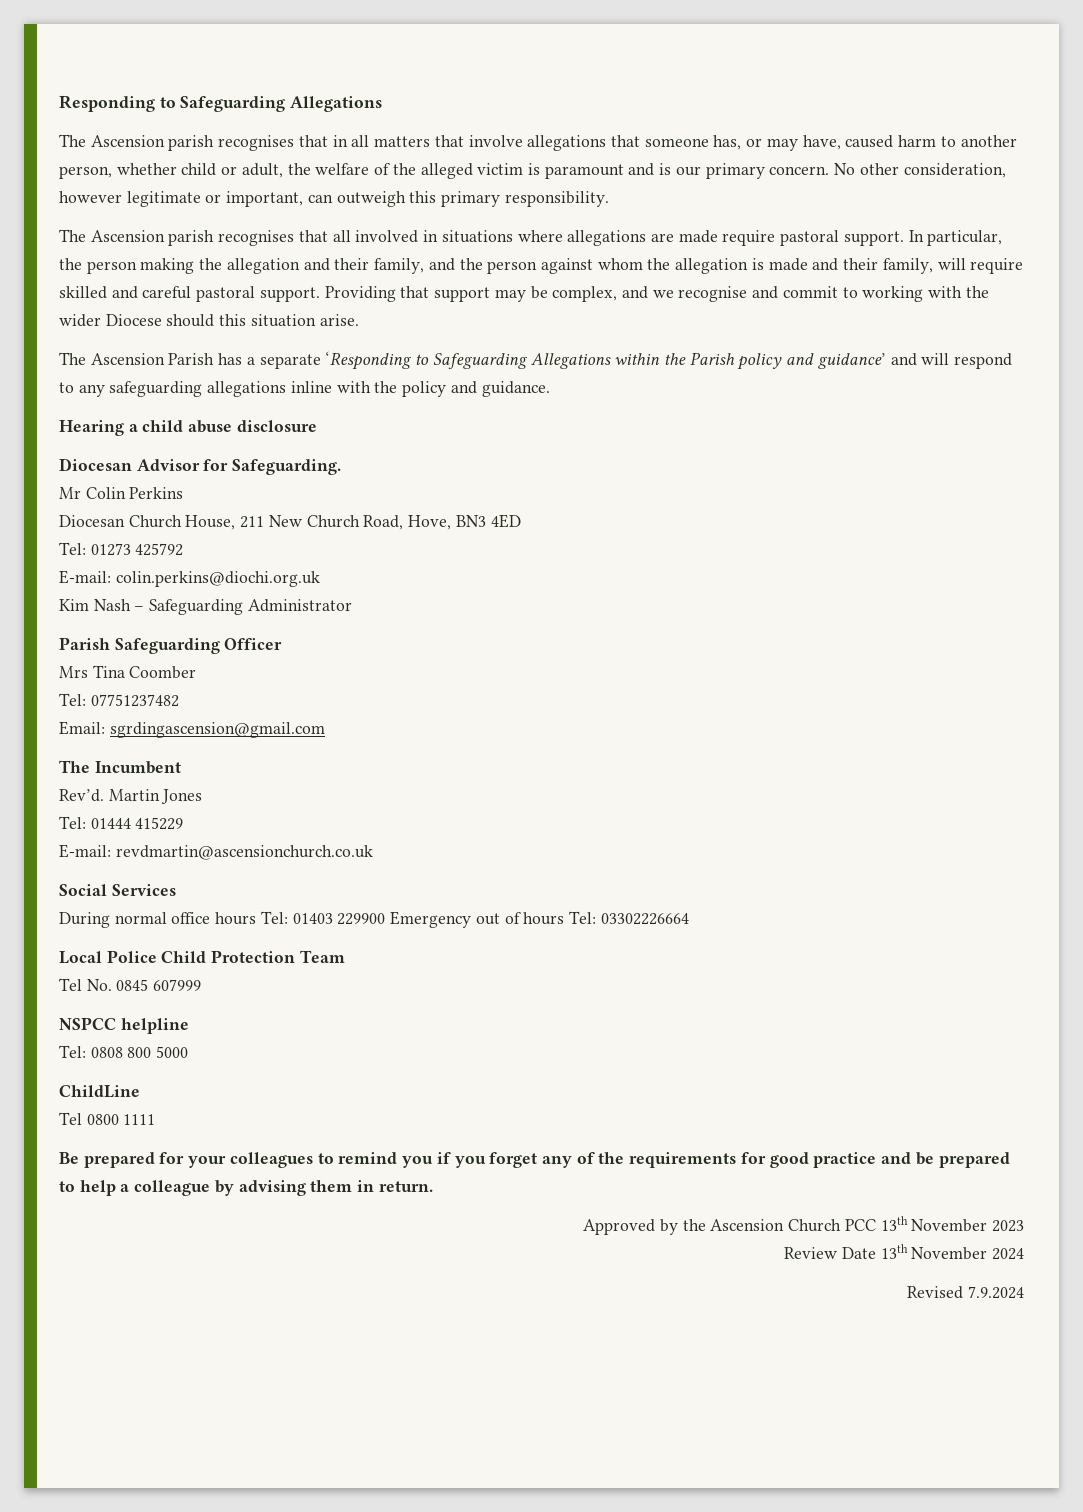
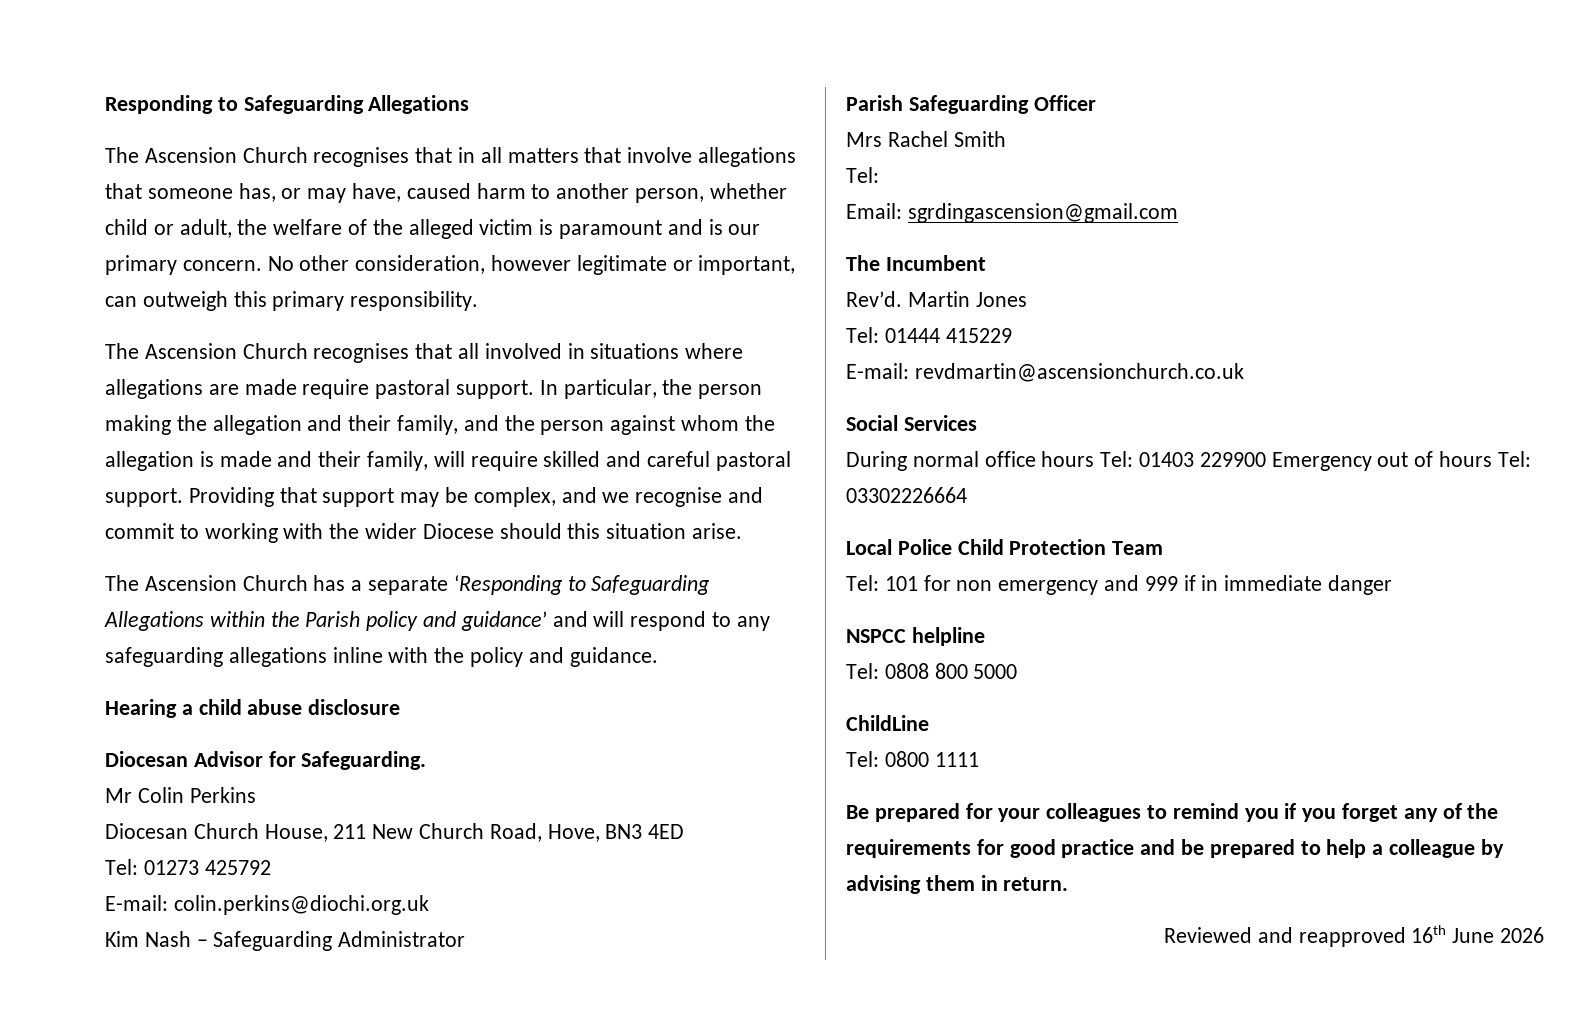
- The Ascension parish recognises that in all matters that involve allegations that someone has, or may have, caused harm to another person, whether child or adult, the welfare of the alleged victim is paramount and is our primary concern.
+ The Ascension Church recognises that in all matters that involve allegations that someone has, or may have, caused harm to another person, whether child or adult, the welfare of the alleged victim is paramount and is our primary concern.
- The Ascension parish recognises that all involved in situations where allegations are made require pastoral support.
+ The Ascension Church recognises that all involved in situations where allegations are made require pastoral support.
- The Ascension Parish has a separate ‘Responding to Safeguarding Allegations within the Parish policy and guidance’ and will respond to any safeguarding allegations inline with the policy and guidance.
+ The Ascension Church has a separate ‘Responding to Safeguarding Allegations within the Parish policy and guidance’ and will respond to any safeguarding allegations inline with the policy and guidance.
- Mrs Tina Coomber
- Tel: 07751237482
+ Mrs Rachel Smith
+ Tel:
- Tel No. 0845 607999
+ Tel: 101 for non emergency and 999 if in immediate danger
- Tel 0800 1111
+ Tel: 0800 1111
- Approved by the Ascension Church PCC 13th November 2023
- Review Date 13th November 2024
- Revised 7.9.2024
+ Reviewed and reapproved 16th June 2026

